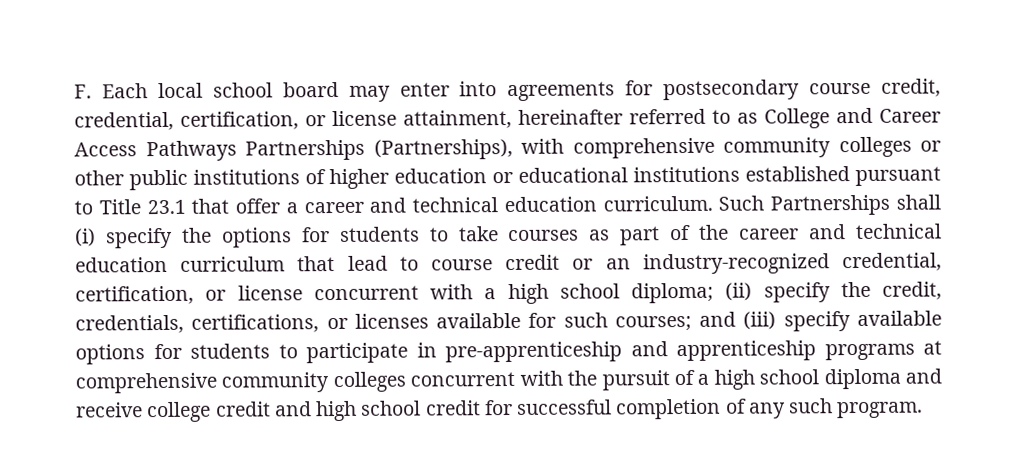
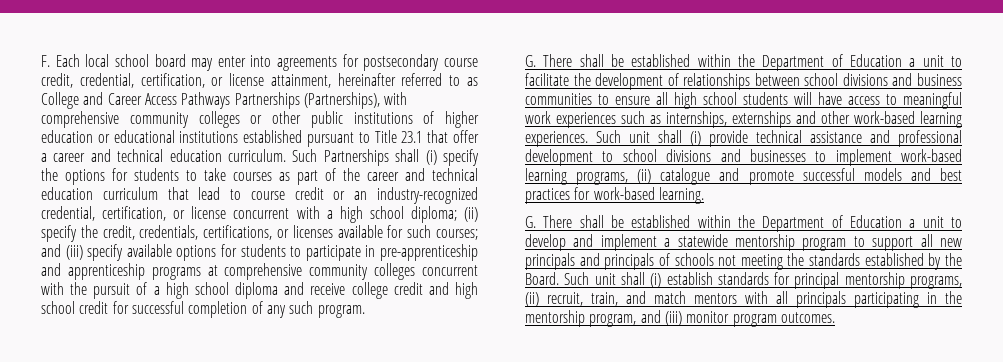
+ G. There shall be established within the Department of Education a unit to facilitate the development of relationships between school divisions and business communities to ensure all high school students will have access to meaningful work experiences such as internships, externships and other work-based learning experiences. Such unit shall (i) provide technical assistance and professional development to school divisions and businesses to implement work-based learning programs, (ii) catalogue and promote successful models and best practices for work-based learning.
+ G. There shall be established within the Department of Education a unit to develop and implement a statewide mentorship program to support all new principals and principals of schools not meeting the standards established by the Board. Such unit shall (i) establish standards for principal mentorship programs, (ii) recruit, train, and match mentors with all principals participating in the mentorship program, and (iii) monitor program outcomes.

